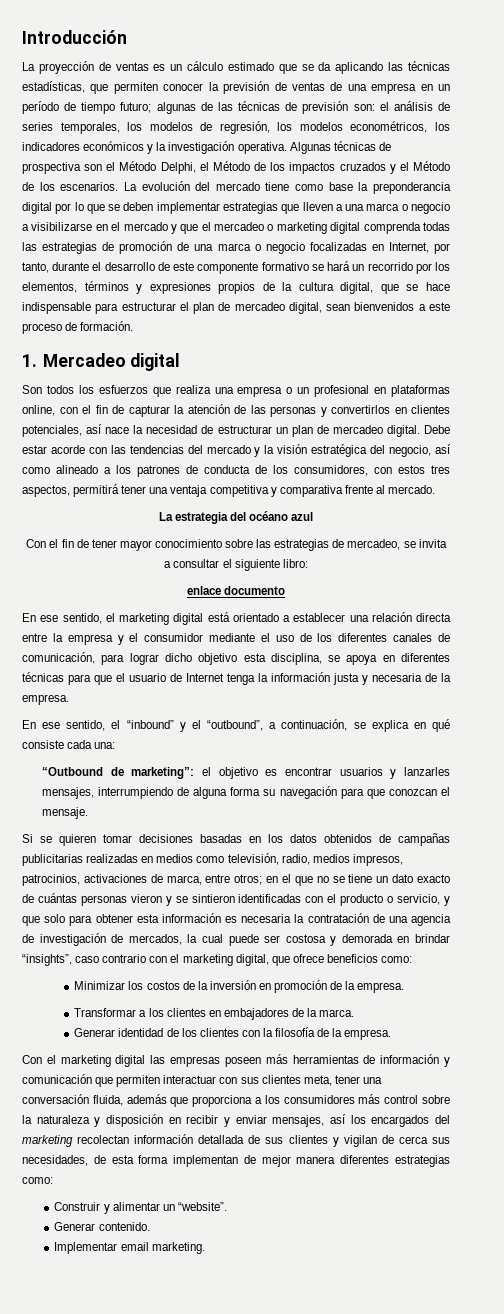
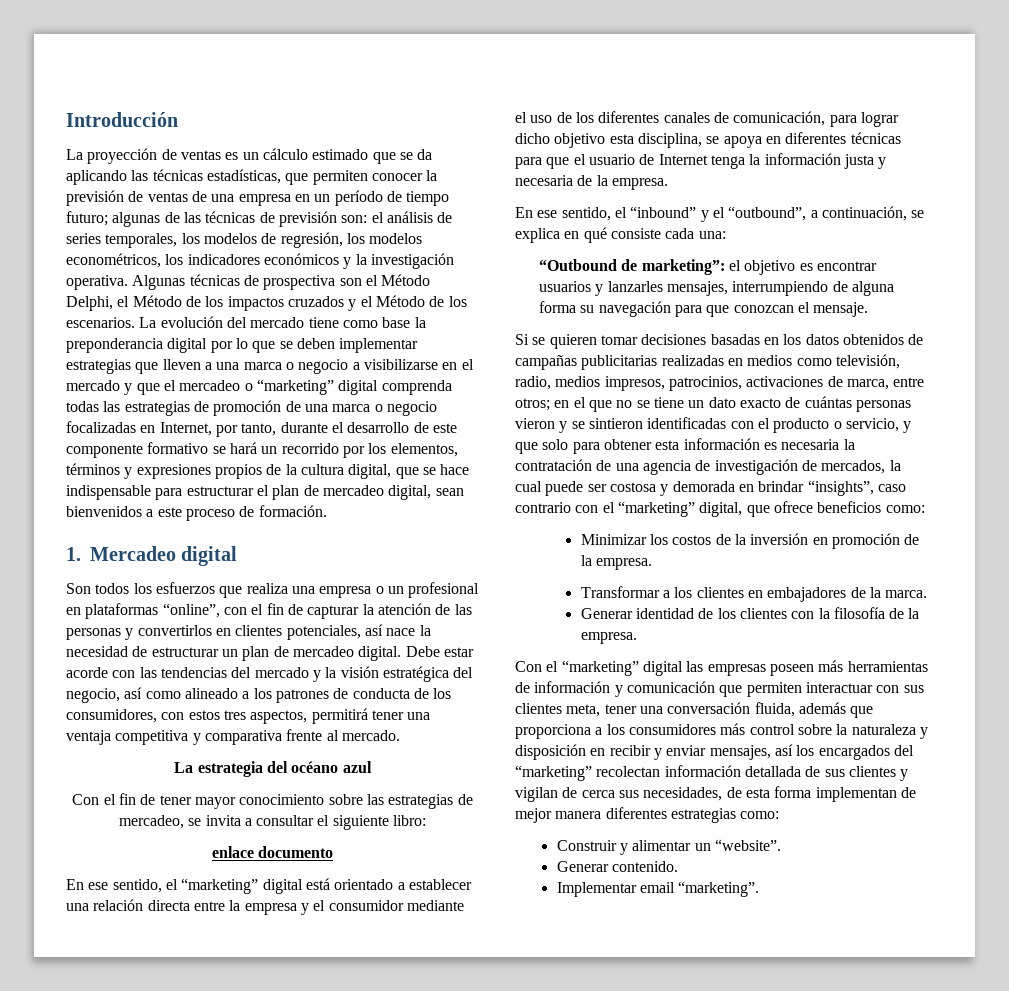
- La evolución del mercado tiene como base la preponderancia digital por lo que se deben implementar estrategias que lleven a una marca o negocio a visibilizarse en el mercado y que el mercadeo o marketing digital comprenda todas las estrategias de promoción de una marca o negocio focalizadas en Internet, por tanto, durante el desarrollo de este componente formativo se hará un recorrido por los elementos, términos y expresiones propios de la cultura digital, que se hace indispensable para estructurar el plan de mercadeo digital, sean bienvenidos a este proceso de formación.
+ La evolución del mercado tiene como base la preponderancia digital por lo que se deben implementar estrategias que lleven a una marca o negocio a visibilizarse en el mercado y que el mercadeo o “marketing” digital comprenda todas las estrategias de promoción de una marca o negocio focalizadas en Internet, por tanto, durante el desarrollo de este componente formativo se hará un recorrido por los elementos, términos y expresiones propios de la cultura digital, que se hace indispensable para estructurar el plan de mercadeo digital, sean bienvenidos a este proceso de formación.
- Son todos los esfuerzos que realiza una empresa o un profesional en plataformas online, con el fin de capturar la atención de las personas y convertirlos en clientes potenciales, así nace la necesidad de estructurar un plan de mercadeo digital.
+ Son todos los esfuerzos que realiza una empresa o un profesional en plataformas “online”, con el fin de capturar la atención de las personas y convertirlos en clientes potenciales, así nace la necesidad de estructurar un plan de mercadeo digital.
- En ese sentido, el marketing digital está orientado a establecer una relación directa entre la empresa y el consumidor mediante el uso de los diferentes canales de comunicación, para lograr dicho objetivo esta disciplina, se apoya en diferentes técnicas para que el usuario de Internet tenga la información justa y necesaria de la empresa.
+ En ese sentido, el “marketing” digital está orientado a establecer una relación directa entre la empresa y el consumidor mediante el uso de los diferentes canales de comunicación, para lograr dicho objetivo esta disciplina, se apoya en diferentes técnicas para que el usuario de Internet tenga la información justa y necesaria de la empresa.
- en el que no se tiene un dato exacto de cuántas personas vieron y se sintieron identificadas con el producto o servicio, y que solo para obtener esta información es necesaria la contratación de una agencia de investigación de mercados, la cual puede ser costosa y demorada en brindar “insights”, caso contrario con el marketing digital, que ofrece beneficios como:
+ en el que no se tiene un dato exacto de cuántas personas vieron y se sintieron identificadas con el producto o servicio, y que solo para obtener esta información es necesaria la contratación de una agencia de investigación de mercados, la cual puede ser costosa y demorada en brindar “insights”, caso contrario con el “marketing” digital, que ofrece beneficios como:
- Con el marketing digital las empresas poseen más herramientas de información y comunicación que permiten interactuar con sus clientes meta, tener una conversación fluida, además que proporciona a los consumidores más control sobre la naturaleza y disposición en recibir y enviar mensajes, así los encargados del marketing recolectan información detallada de sus clientes y vigilan de cerca sus necesidades, de esta forma implementan de mejor manera diferentes estrategias como:
+ Con el “marketing” digital las empresas poseen más herramientas de información y comunicación que permiten interactuar con sus clientes meta, tener una conversación fluida, además que proporciona a los consumidores más control sobre la naturaleza y disposición en recibir y enviar mensajes, así los encargados del “marketing” recolectan información detallada de sus clientes y vigilan de cerca sus necesidades, de esta forma implementan de mejor manera diferentes estrategias como:
- Implementar email marketing.
+ Implementar email “marketing”.

